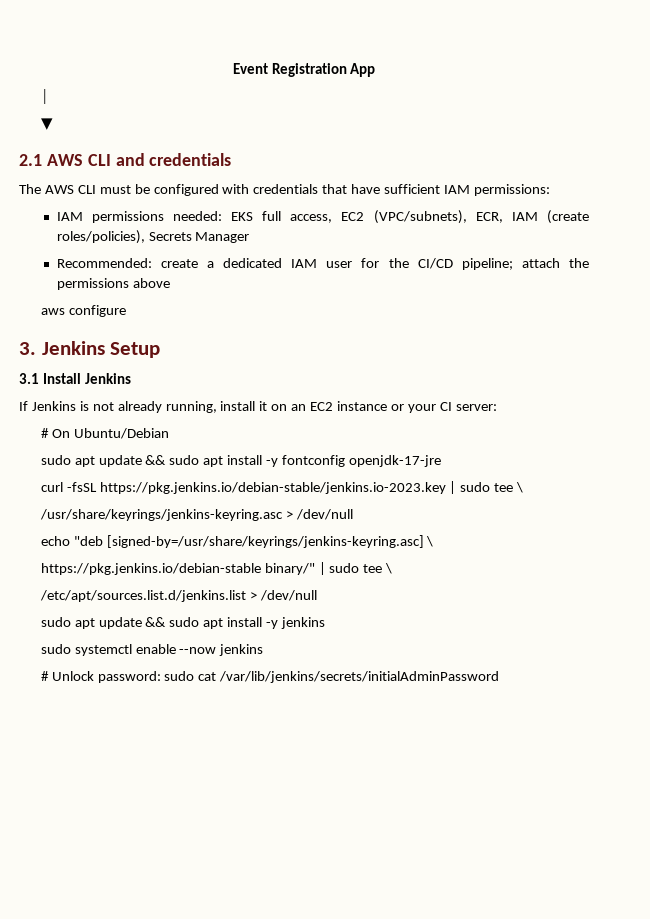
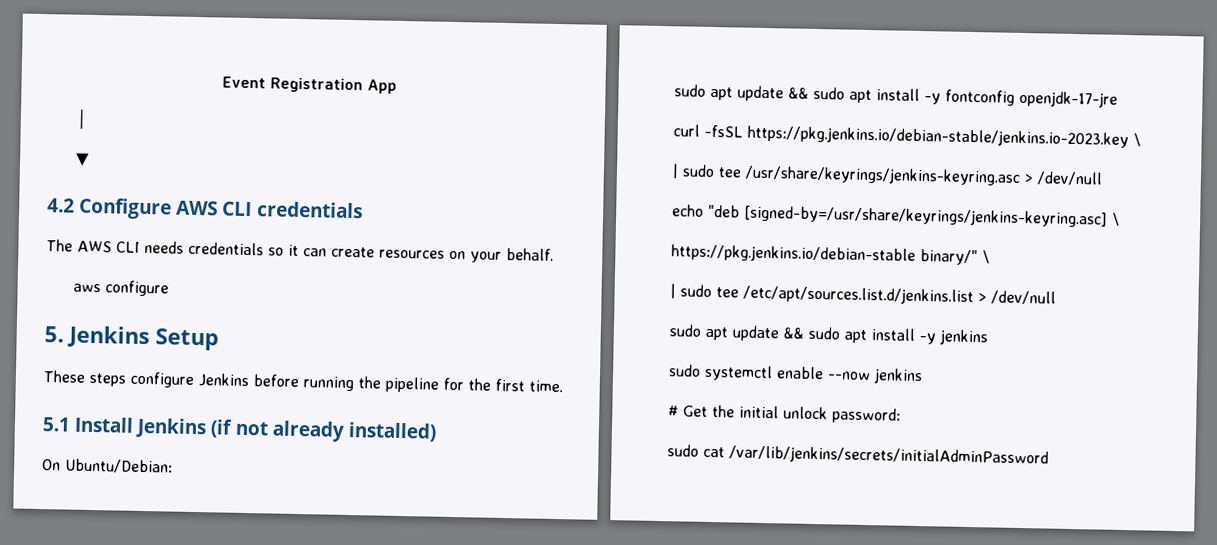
- 2.1 AWS CLI and credentials
+ 4.2 Configure AWS CLI credentials
- The AWS CLI must be configured with credentials that have sufficient IAM permissions:
- IAM permissions needed: EKS full access, EC2 (VPC/subnets), ECR, IAM (create roles/policies), Secrets Manager
- Recommended: create a dedicated IAM user for the CI/CD pipeline; attach the permissions above
+ The AWS CLI needs credentials so it can create resources on your behalf.
- 3. Jenkins Setup
+ 5. Jenkins Setup
- 3.1 Install Jenkins
- If Jenkins is not already running, install it on an EC2 instance or your CI server:
- # On Ubuntu/Debian
+ These steps configure Jenkins before running the pipeline for the first time.
+ 5.1 Install Jenkins (if not already installed)
+ On Ubuntu/Debian:
- curl -fsSL https://pkg.jenkins.io/debian-stable/jenkins.io-2023.key | sudo tee \
- /usr/share/keyrings/jenkins-keyring.asc > /dev/null
+ curl -fsSL https://pkg.jenkins.io/debian-stable/jenkins.io-2023.key \
+ | sudo tee /usr/share/keyrings/jenkins-keyring.asc > /dev/null
- https://pkg.jenkins.io/debian-stable binary/" | sudo tee \
- /etc/apt/sources.list.d/jenkins.list > /dev/null
+ https://pkg.jenkins.io/debian-stable binary/" \
+ | sudo tee /etc/apt/sources.list.d/jenkins.list > /dev/null
- # Unlock password: sudo cat /var/lib/jenkins/secrets/initialAdminPassword
+ # Get the initial unlock password:
+ sudo cat /var/lib/jenkins/secrets/initialAdminPassword

